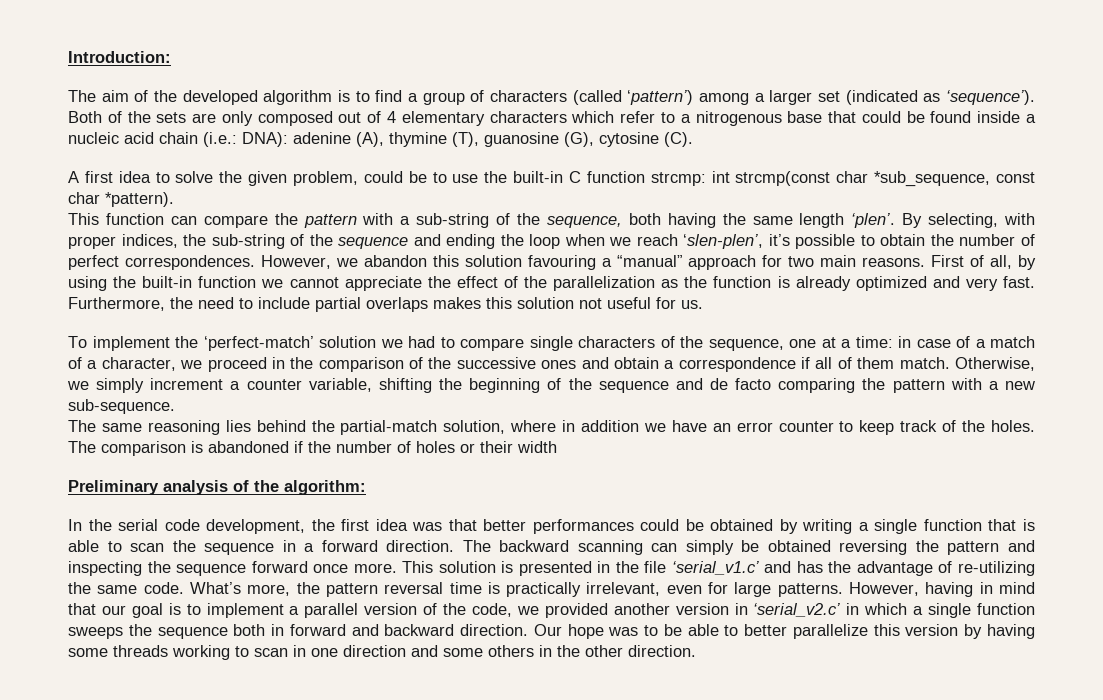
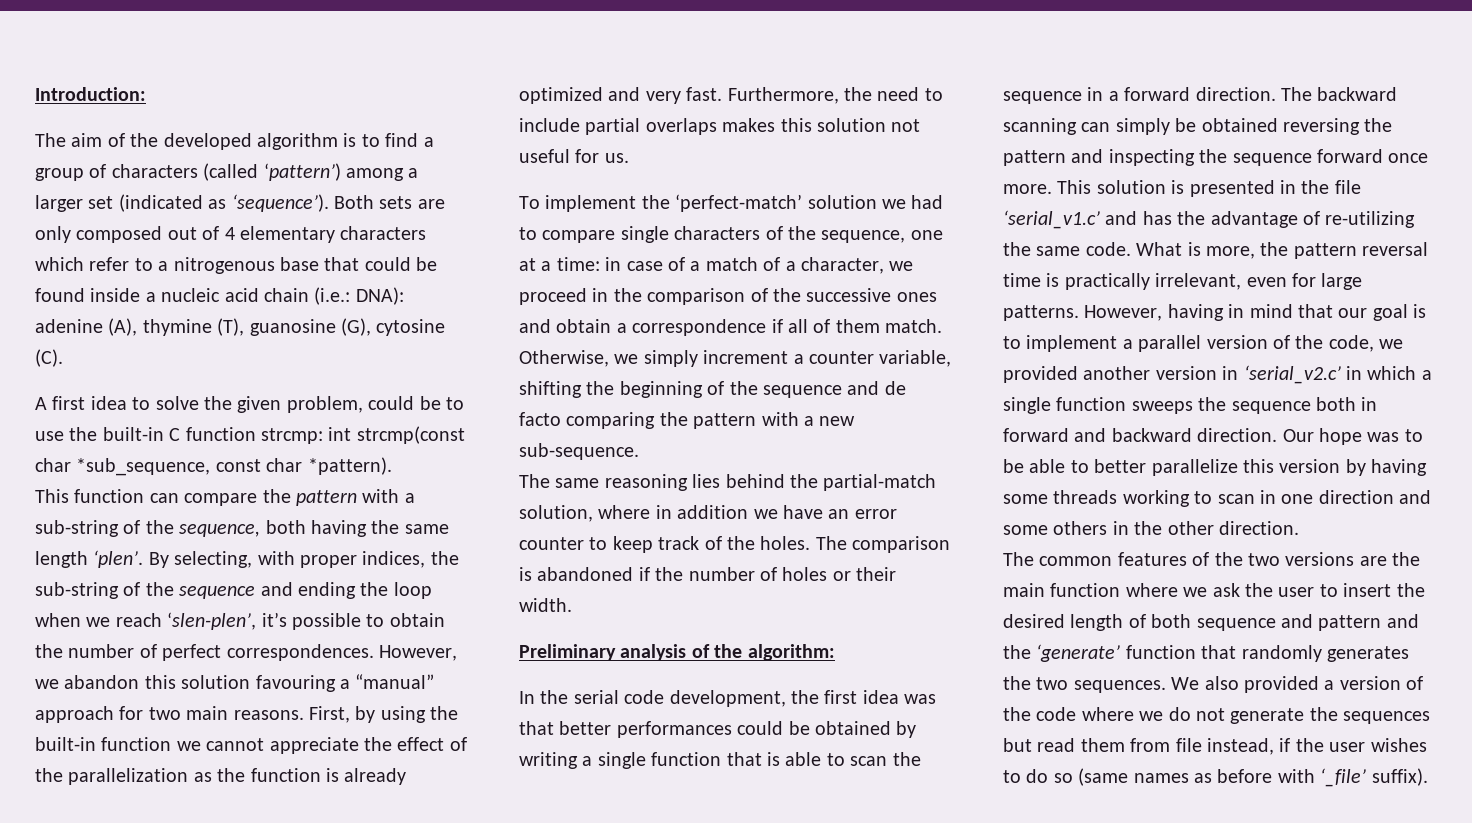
- Both of the sets are only composed out of 4 elementary characters which refer to a nitrogenous base that could be found inside a nucleic acid chain (i.e.: DNA): adenine (A), thymine (T), guanosine (G), cytosine (C).
+ Both sets are only composed out of 4 elementary characters which refer to a nitrogenous base that could be found inside a nucleic acid chain (i.e.: DNA): adenine (A), thymine (T), guanosine (G), cytosine (C).
- First of all, by using the built-in function we cannot appreciate the effect of the parallelization as the function is already optimized and very fast.
+ First, by using the built-in function we cannot appreciate the effect of the parallelization as the function is already optimized and very fast.
- The comparison is abandoned if the number of holes or their width
+ The comparison is abandoned if the number of holes or their width.
- What’s more, the pattern reversal time is practically irrelevant, even for large patterns.
+ What is more, the pattern reversal time is practically irrelevant, even for large patterns.
+ The common features of the two versions are the main function where we ask the user to insert the desired length of both sequence and pattern and the ‘generate’ function that randomly generates the two sequences. We also provided a version of the code where we do not generate the sequences but read them from file instead, if the user wishes to do so (same names as before with ‘_file’ suffix).

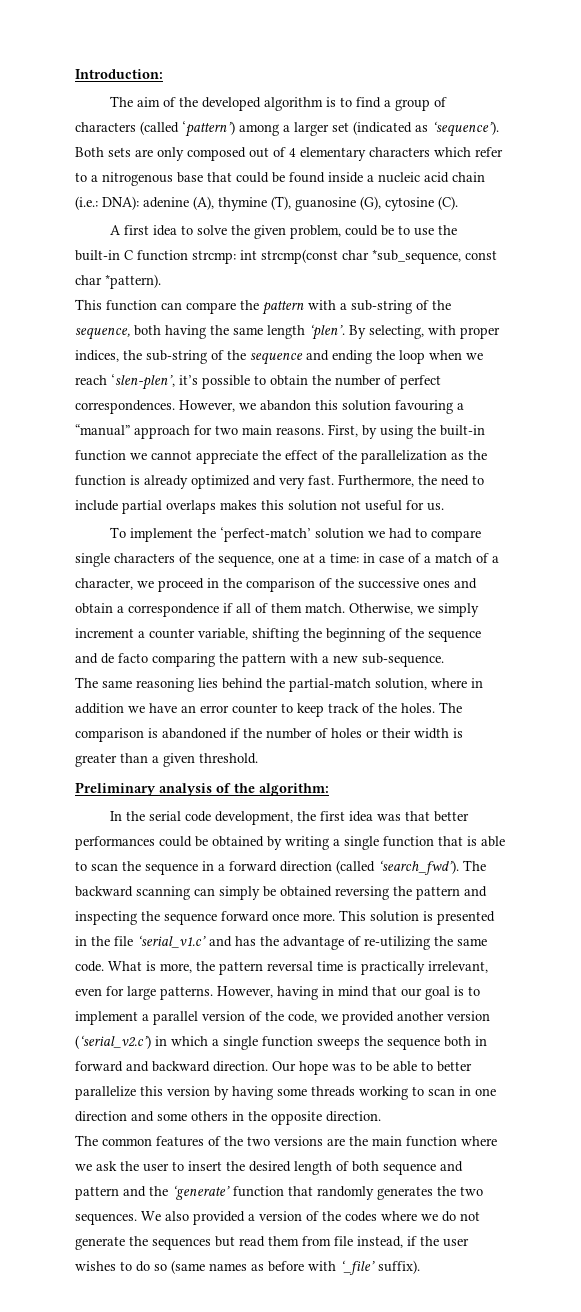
- The comparison is abandoned if the number of holes or their width.
+ The comparison is abandoned if the number of holes or their width is greater than a given threshold.
- In the serial code development, the first idea was that better performances could be obtained by writing a single function that is able to scan the sequence in a forward direction.
+ In the serial code development, the first idea was that better performances could be obtained by writing a single function that is able to scan the sequence in a forward direction (called ‘search_fwd’).
- However, having in mind that our goal is to implement a parallel version of the code, we provided another version in ‘serial_v2.c’ in which a single function sweeps the sequence both in forward and backward direction.
+ However, having in mind that our goal is to implement a parallel version of the code, we provided another version (‘serial_v2.c’) in which a single function sweeps the sequence both in forward and backward direction.
- Our hope was to be able to better parallelize this version by having some threads working to scan in one direction and some others in the other direction.
+ Our hope was to be able to better parallelize this version by having some threads working to scan in one direction and some others in the opposite direction.
- We also provided a version of the code where we do not generate the sequences but read them from file instead, if the user wishes to do so (same names as before with ‘_file’ suffix).
+ We also provided a version of the codes where we do not generate the sequences but read them from file instead, if the user wishes to do so (same names as before with ‘_file’ suffix).

